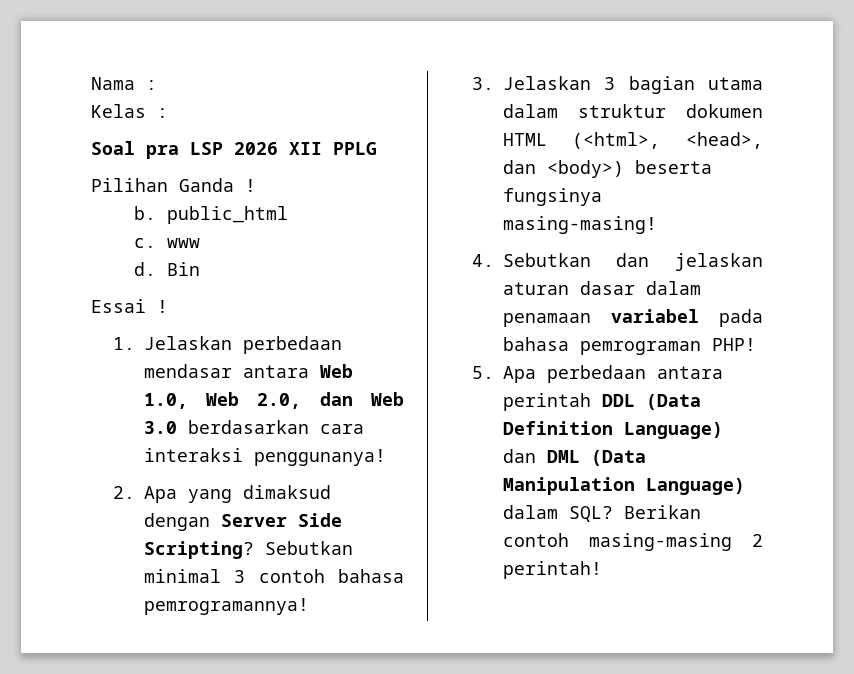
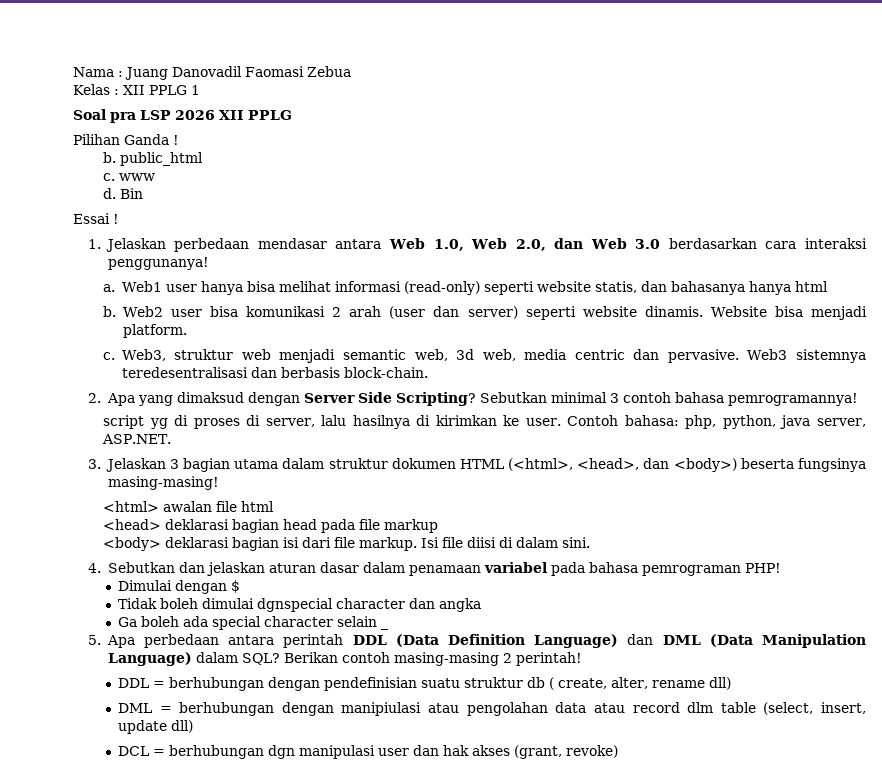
- Nama :
+ Nama : Juang Danovadil Faomasi Zebua
- Kelas :
+ Kelas : XII PPLG 1
+ a. Web1 user hanya bisa melihat informasi (read-only) seperti website statis, dan bahasanya hanya html
+ b. Web2 user bisa komunikasi 2 arah (user dan server) seperti website dinamis. Website bisa menjadi platform.
+ c. Web3, struktur web menjadi semantic web, 3d web, media centric dan pervasive. Web3 sistemnya teredesentralisasi dan berbasis block-chain.
+ script yg di proses di server, lalu hasilnya di kirimkan ke user. Contoh bahasa: php, python, java server, ASP.NET.
+ <html> awalan file html
+ <head> deklarasi bagian head pada file markup
+ <body> deklarasi bagian isi dari file markup. Isi file diisi di dalam sini.
+ Dimulai dengan $
+ Tidak boleh dimulai dgnspecial character dan angka
+ Ga boleh ada special character selain _
+ DDL = berhubungan dengan pendefinisian suatu struktur db ( create, alter, rename dll)
+ DML = berhubungan dengan manipiulasi atau pengolahan data atau record dlm table (select, insert, update dll)
+ DCL = berhubungan dgn manipulasi user dan hak akses (grant, revoke)

